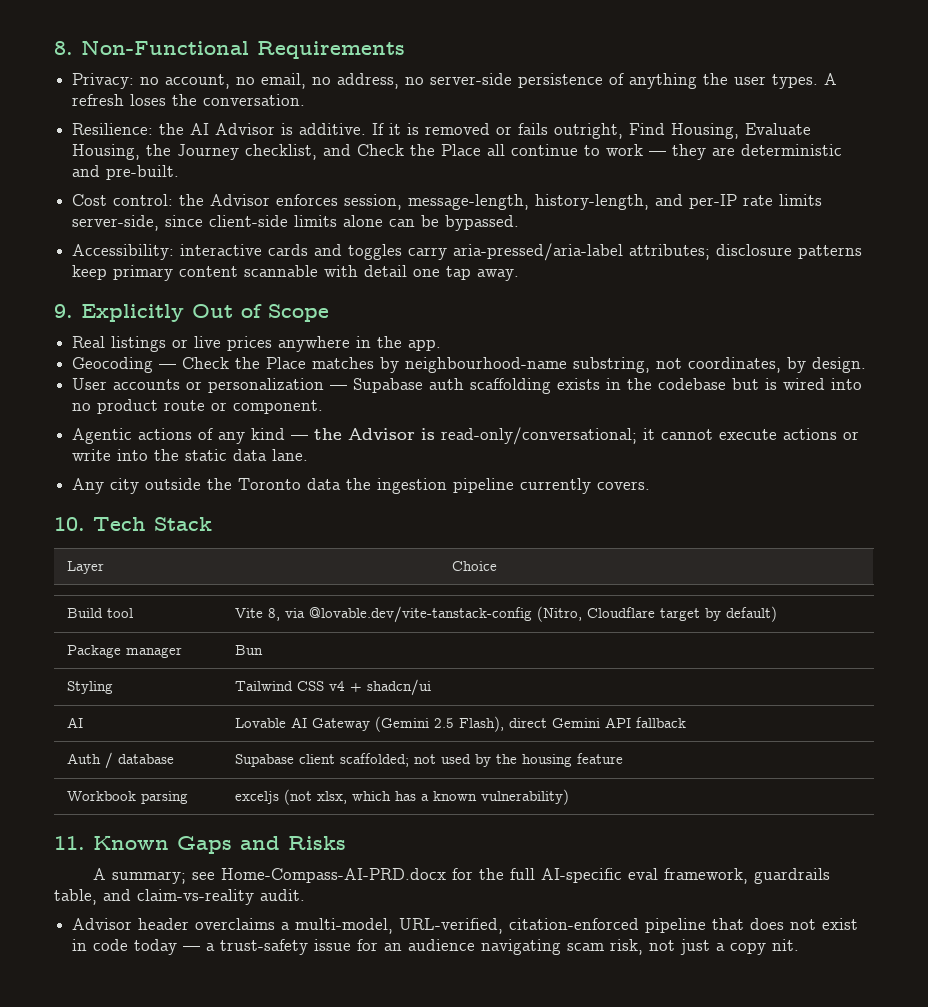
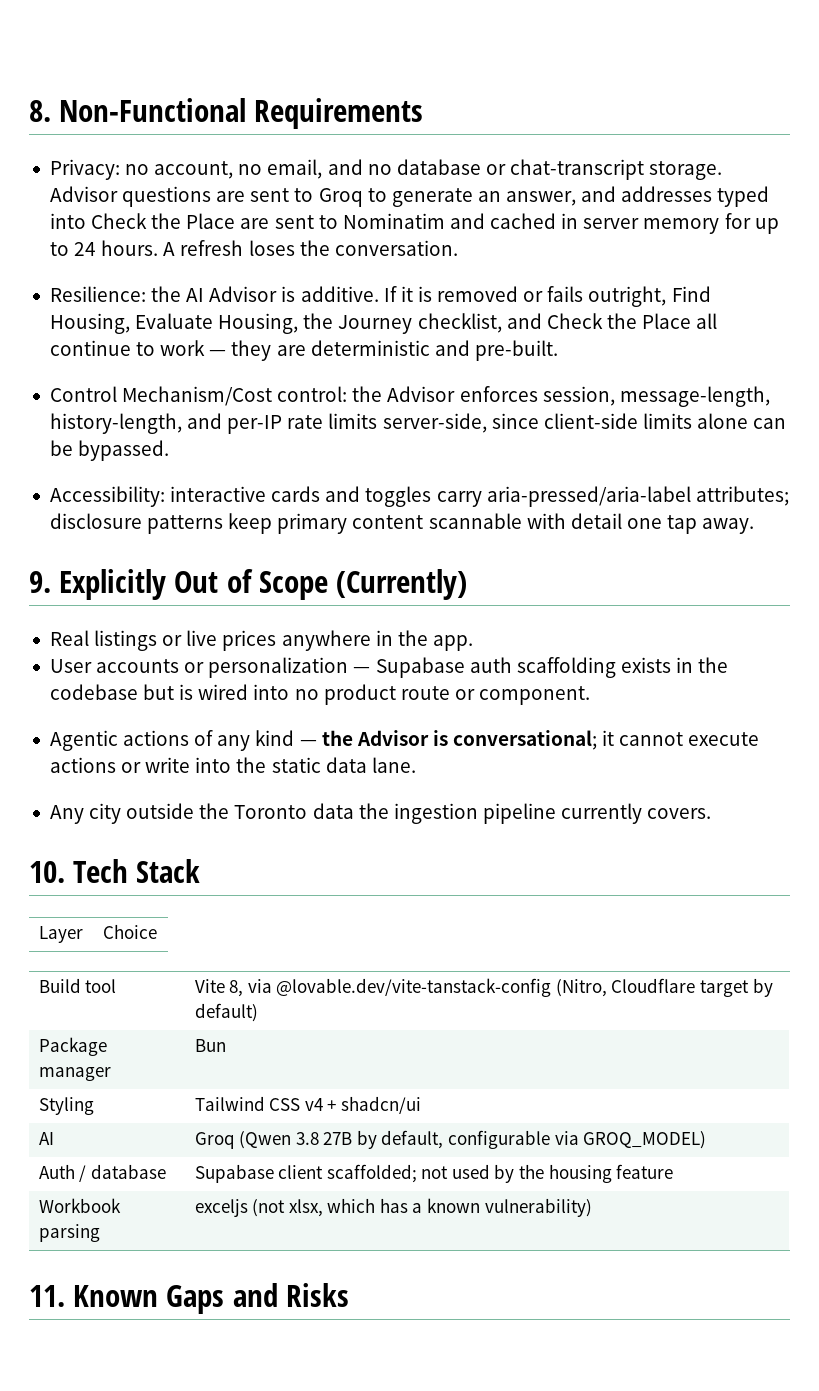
- Privacy: no account, no email, no address, no server-side persistence of anything the user types.
+ Privacy: no account, no email, and no database or chat-transcript storage. Advisor questions are sent to Groq to generate an answer, and addresses typed into Check the Place are sent to Nominatim and cached in server memory for up to 24 hours.
- Cost control: the Advisor enforces session, message-length, history-length, and per-IP rate limits server-side, since client-side limits alone can be bypassed.
+ Control Mechanism/Cost control: the Advisor enforces session, message-length, history-length, and per-IP rate limits server-side, since client-side limits alone can be bypassed.
- 9. Explicitly Out of Scope
+ 9. Explicitly Out of Scope (Currently)
- Geocoding — Check the Place matches by neighbourhood-name substring, not coordinates, by design.
- Agentic actions of any kind — the Advisor is read-only/conversational; it cannot execute actions or write into the static data lane.
+ Agentic actions of any kind — the Advisor is conversational; it cannot execute actions or write into the static data lane.
- AI | Lovable AI Gateway (Gemini 2.5 Flash), direct Gemini API fallback
+ AI | Groq (Qwen 3.8 27B by default, configurable via GROQ_MODEL)
- A summary; see Home-Compass-AI-PRD.docx for the full AI-specific eval framework, guardrails table, and claim-vs-reality audit.
- Advisor header overclaims a multi-model, URL-verified, citation-enforced pipeline that does not exist in code today — a trust-safety issue for an audience navigating scam risk, not just a copy nit.

